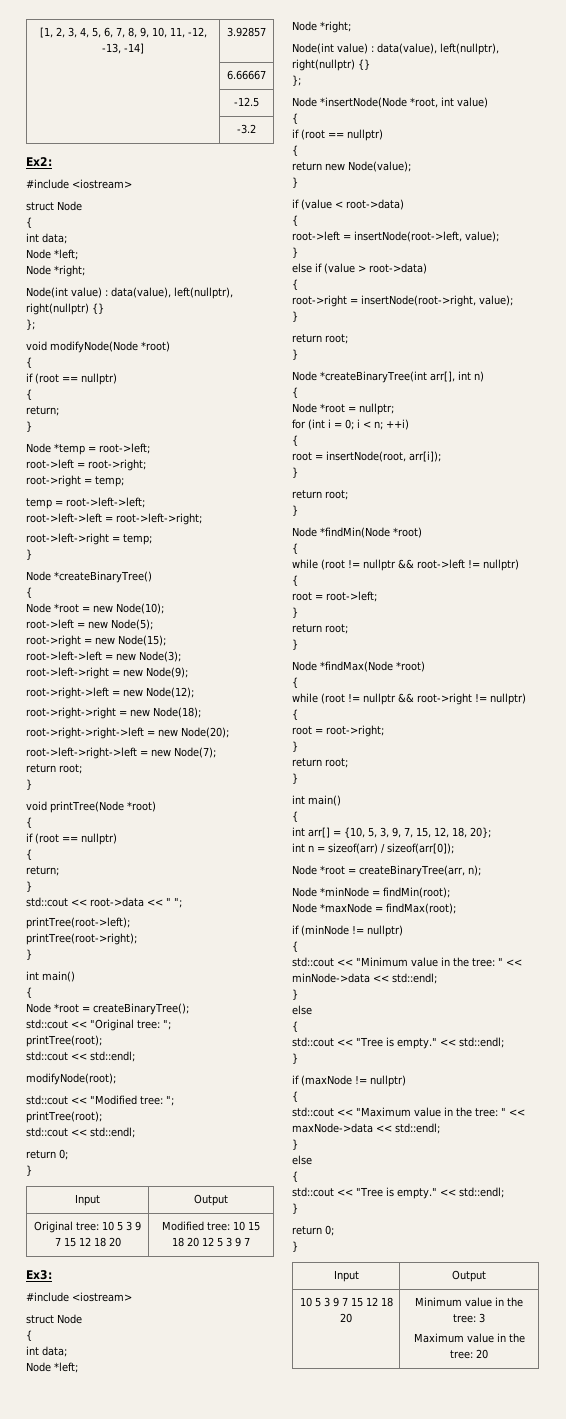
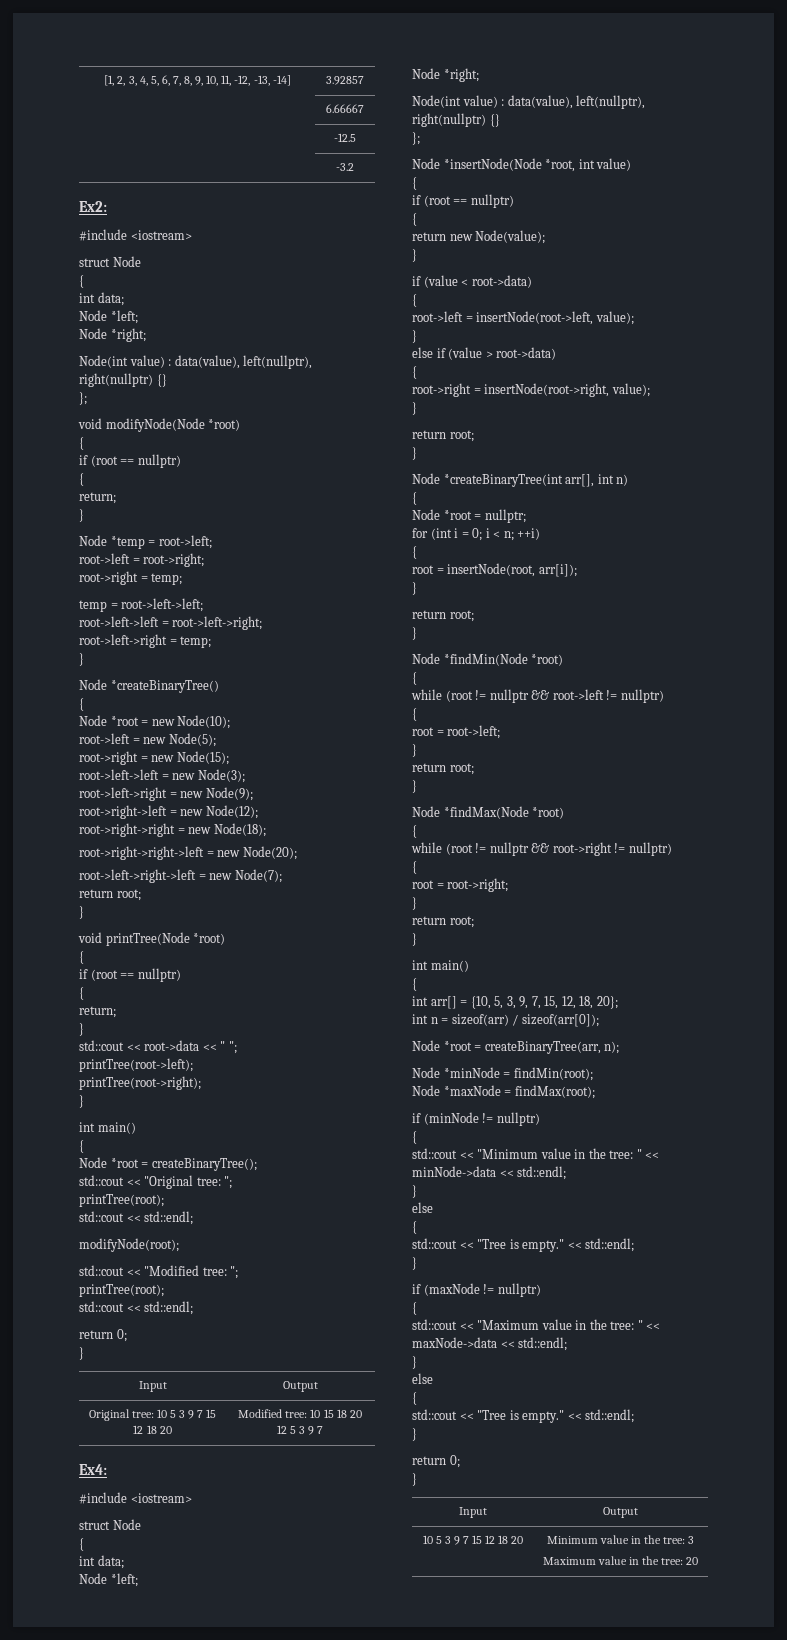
- Ex3:
+ Ex4:

